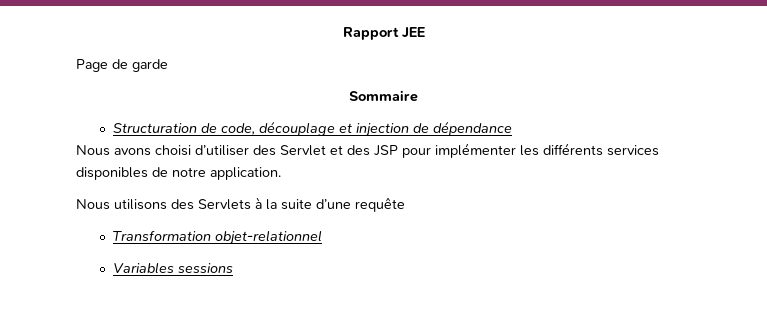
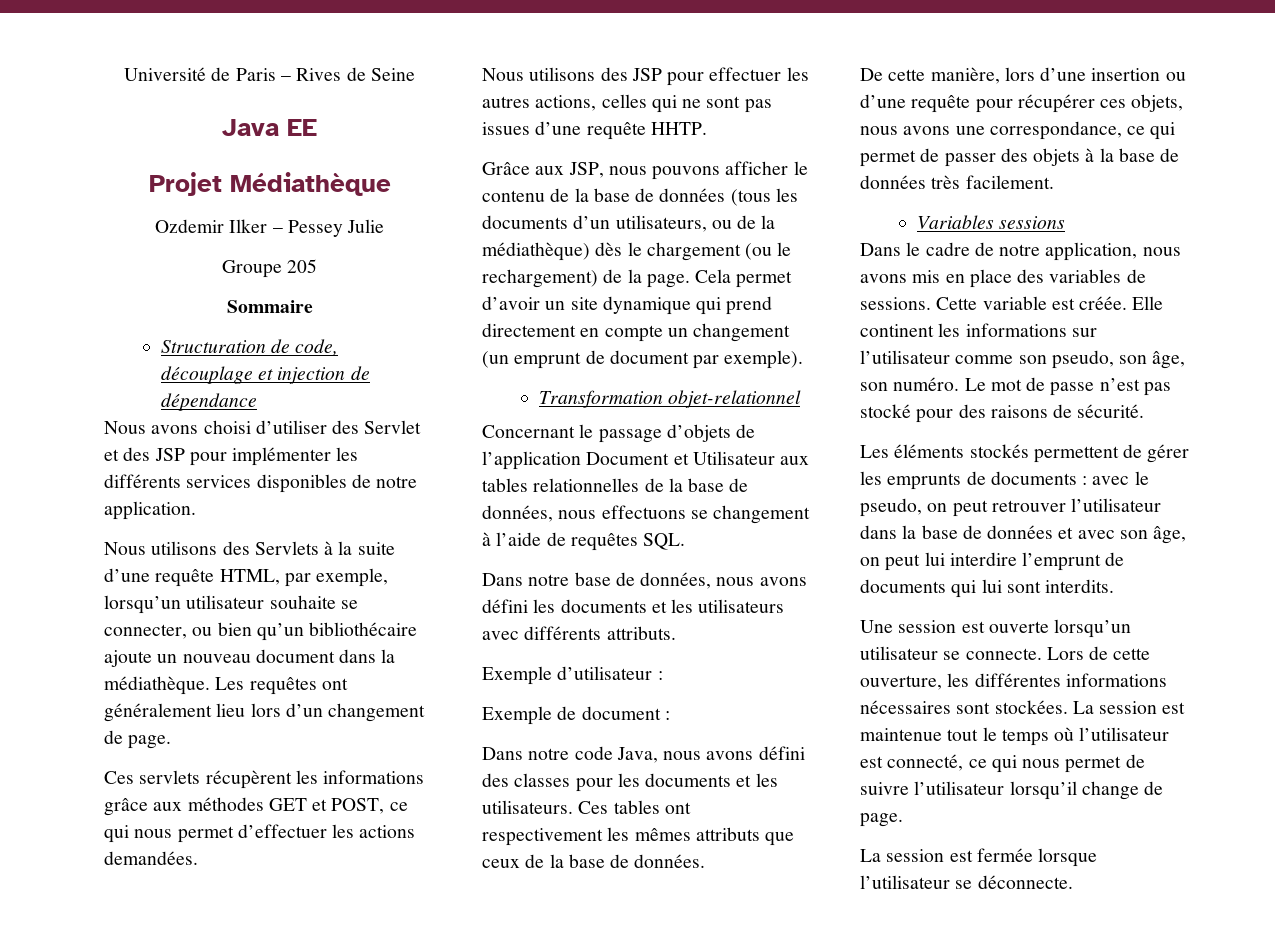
- Rapport JEE
- Page de garde
+ Université de Paris – Rives de Seine
+ Java EE
+ Projet Médiathèque
+ Ozdemir Ilker – Pessey Julie
+ Groupe 205
- Nous utilisons des Servlets à la suite d’une requête
+ Nous utilisons des Servlets à la suite d’une requête HTML, par exemple, lorsqu’un utilisateur souhaite se connecter, ou bien qu’un bibliothécaire ajoute un nouveau document dans la médiathèque. Les requêtes ont généralement lieu lors d’un changement de page.
+ Ces servlets récupèrent les informations grâce aux méthodes GET et POST, ce qui nous permet d’effectuer les actions demandées.
+ Nous utilisons des JSP pour effectuer les autres actions, celles qui ne sont pas issues d’une requête HHTP.
+ Grâce aux JSP, nous pouvons afficher le contenu de la base de données (tous les documents d’un utilisateurs, ou de la médiathèque) dès le chargement (ou le rechargement) de la page. Cela permet d’avoir un site dynamique qui prend directement en compte un changement (un emprunt de document par exemple).
  Transformation objet-relationnel
+ Concernant le passage d’objets de l’application Document et Utilisateur aux tables relationnelles de la base de données, nous effectuons se changement à l’aide de requêtes SQL.
+ Dans notre base de données, nous avons défini les documents et les utilisateurs avec différents attributs.
+ Exemple d’utilisateur :
+ Exemple de document :
+ Dans notre code Java, nous avons défini des classes pour les documents et les utilisateurs. Ces tables ont respectivement les mêmes attributs que ceux de la base de données.
+ De cette manière, lors d’une insertion ou d’une requête pour récupérer ces objets, nous avons une correspondance, ce qui permet de passer des objets à la base de données très facilement.
  Variables sessions
+ Dans le cadre de notre application, nous avons mis en place des variables de sessions. Cette variable est créée. Elle continent les informations sur l’utilisateur comme son pseudo, son âge, son numéro. Le mot de passe n’est pas stocké pour des raisons de sécurité.
+ Les éléments stockés permettent de gérer les emprunts de documents : avec le pseudo, on peut retrouver l’utilisateur dans la base de données et avec son âge, on peut lui interdire l’emprunt de documents qui lui sont interdits.
+ Une session est ouverte lorsqu’un utilisateur se connecte. Lors de cette ouverture, les différentes informations nécessaires sont stockées. La session est maintenue tout le temps où l’utilisateur est connecté, ce qui nous permet de suivre l’utilisateur lorsqu’il change de page.
+ La session est fermée lorsque l’utilisateur se déconnecte.

